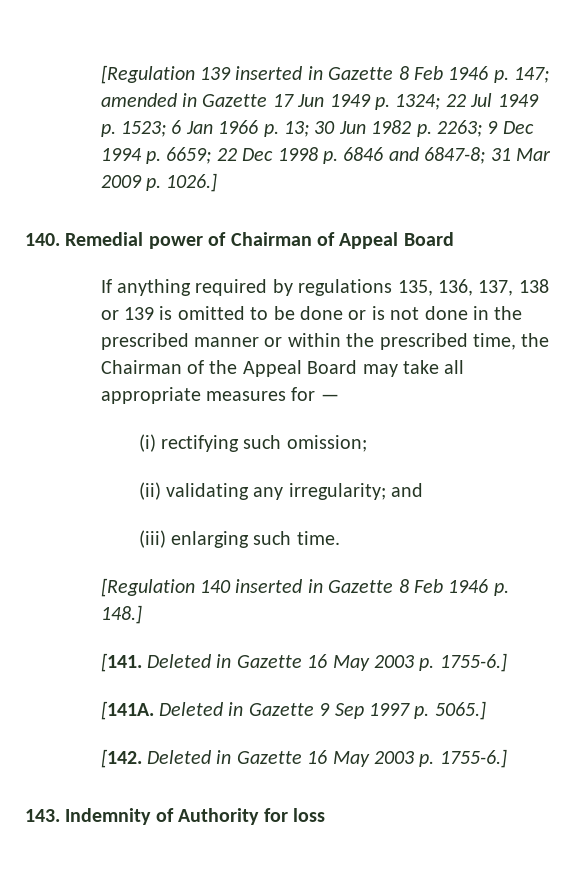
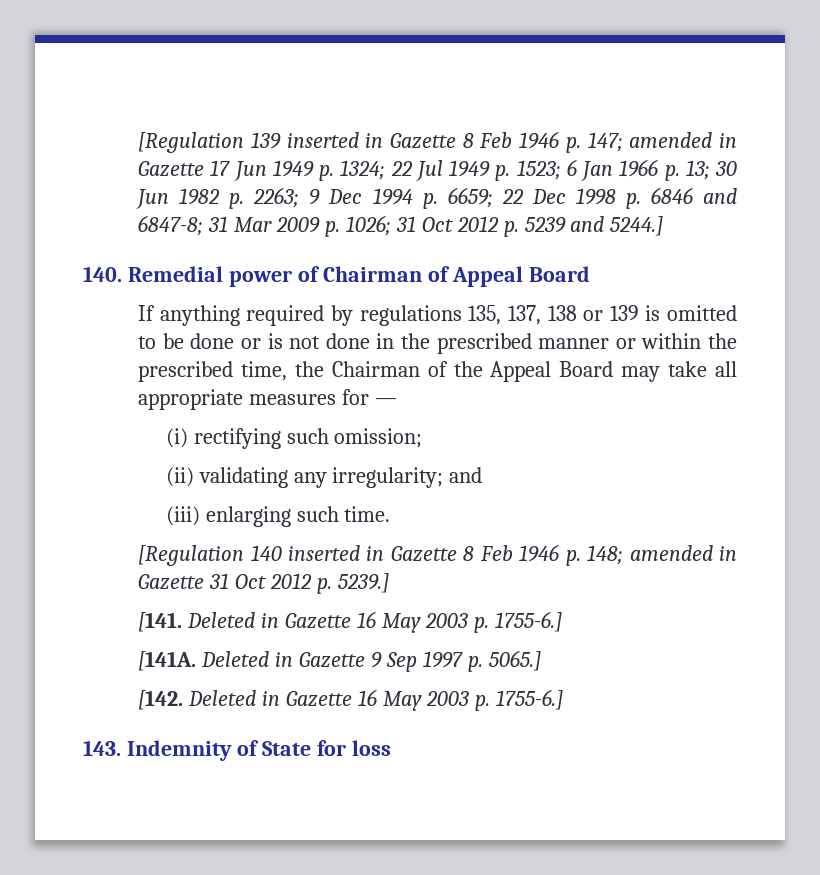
- [Regulation 139 inserted in Gazette 8 Feb 1946 p. 147; amended in Gazette 17 Jun 1949 p. 1324; 22 Jul 1949 p. 1523; 6 Jan 1966 p. 13; 30 Jun 1982 p. 2263; 9 Dec 1994 p. 6659; 22 Dec 1998 p. 6846 and 6847-8; 31 Mar 2009 p. 1026.]
+ [Regulation 139 inserted in Gazette 8 Feb 1946 p. 147; amended in Gazette 17 Jun 1949 p. 1324; 22 Jul 1949 p. 1523; 6 Jan 1966 p. 13; 30 Jun 1982 p. 2263; 9 Dec 1994 p. 6659; 22 Dec 1998 p. 6846 and 6847-8; 31 Mar 2009 p. 1026; 31 Oct 2012 p. 5239 and 5244.]
- If anything required by regulations 135, 136, 137, 138 or 139 is omitted to be done or is not done in the prescribed manner or within the prescribed time, the Chairman of the Appeal Board may take all appropriate measures for —
+ If anything required by regulations 135, 137, 138 or 139 is omitted to be done or is not done in the prescribed manner or within the prescribed time, the Chairman of the Appeal Board may take all appropriate measures for —
- [Regulation 140 inserted in Gazette 8 Feb 1946 p. 148.]
+ [Regulation 140 inserted in Gazette 8 Feb 1946 p. 148; amended in Gazette 31 Oct 2012 p. 5239.]
- 143. Indemnity of Authority for loss
+ 143. Indemnity of State for loss

